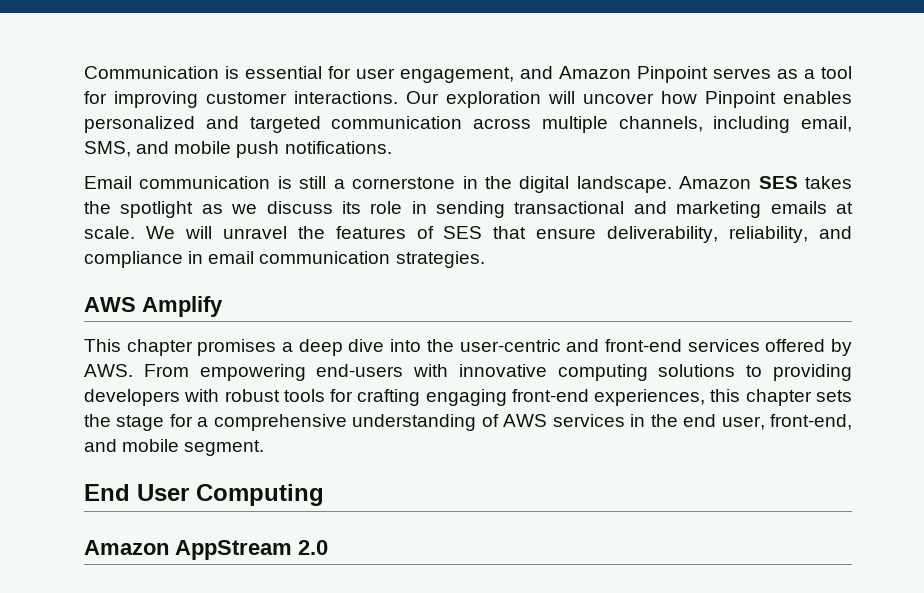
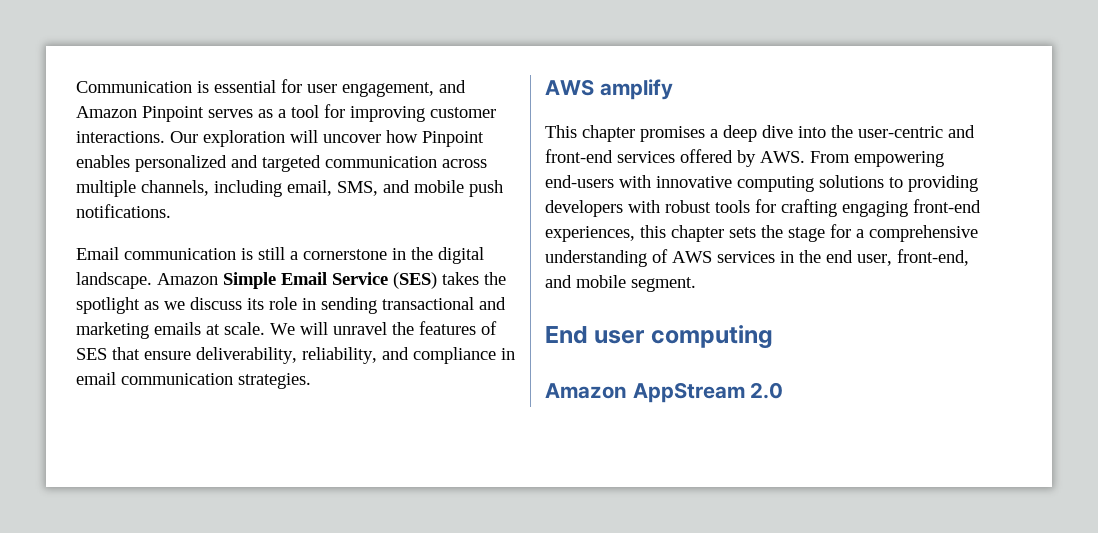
- Amazon SES takes the spotlight as we discuss its role in sending transactional and marketing emails at scale.
+ Amazon Simple Email Service (SES) takes the spotlight as we discuss its role in sending transactional and marketing emails at scale.
- AWS Amplify
+ AWS amplify
- End User Computing
+ End user computing

